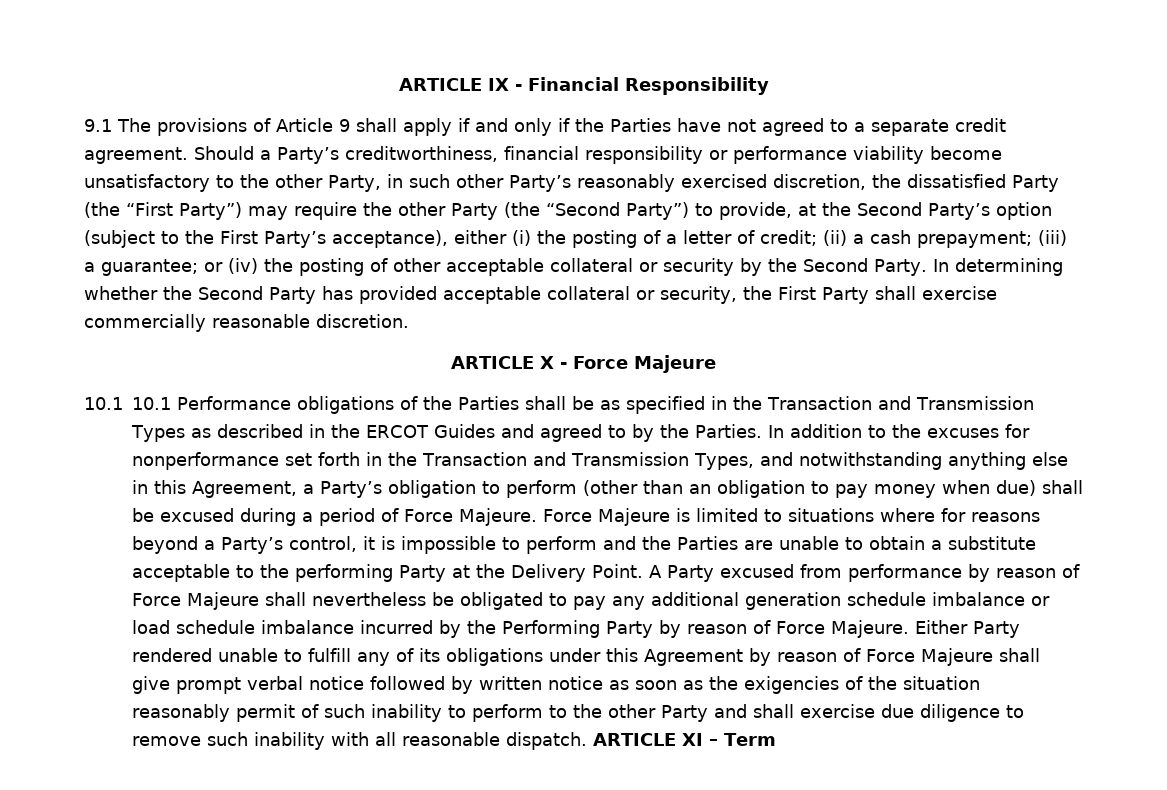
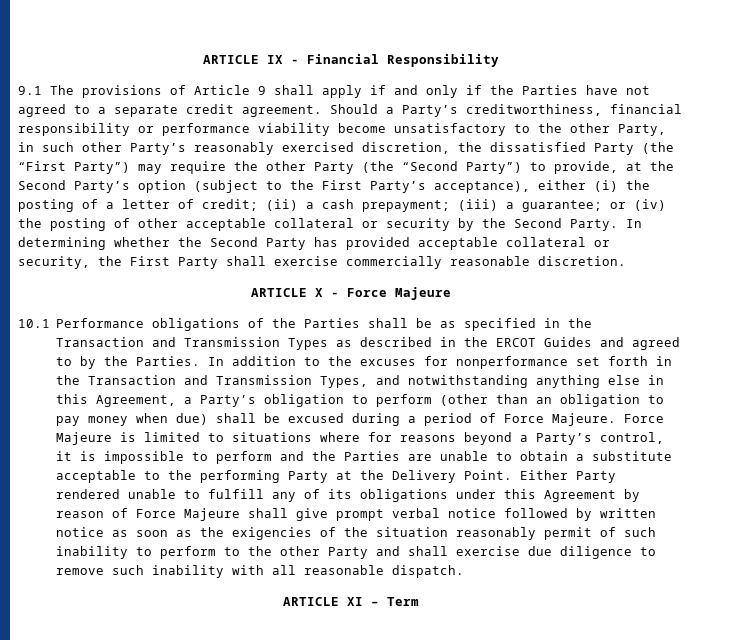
- 10.1 10.1 Performance obligations of the Parties shall be as specified in the Transaction and Transmission Types as described in the ERCOT Guides and agreed to by the Parties.
+ 10.1 Performance obligations of the Parties shall be as specified in the Transaction and Transmission Types as described in the ERCOT Guides and agreed to by the Parties.
- A Party excused from performance by reason of Force Majeure shall nevertheless be obligated to pay any additional generation schedule imbalance or load schedule imbalance incurred by the Performing Party by reason of Force Majeure.
- Either Party rendered unable to fulfill any of its obligations under this Agreement by reason of Force Majeure shall give prompt verbal notice followed by written notice as soon as the exigencies of the situation reasonably permit of such inability to perform to the other Party and shall exercise due diligence to remove such inability with all reasonable dispatch. ARTICLE XI – Term
+ Either Party rendered unable to fulfill any of its obligations under this Agreement by reason of Force Majeure shall give prompt verbal notice followed by written notice as soon as the exigencies of the situation reasonably permit of such inability to perform to the other Party and shall exercise due diligence to remove such inability with all reasonable dispatch.
+ ARTICLE XI – Term

